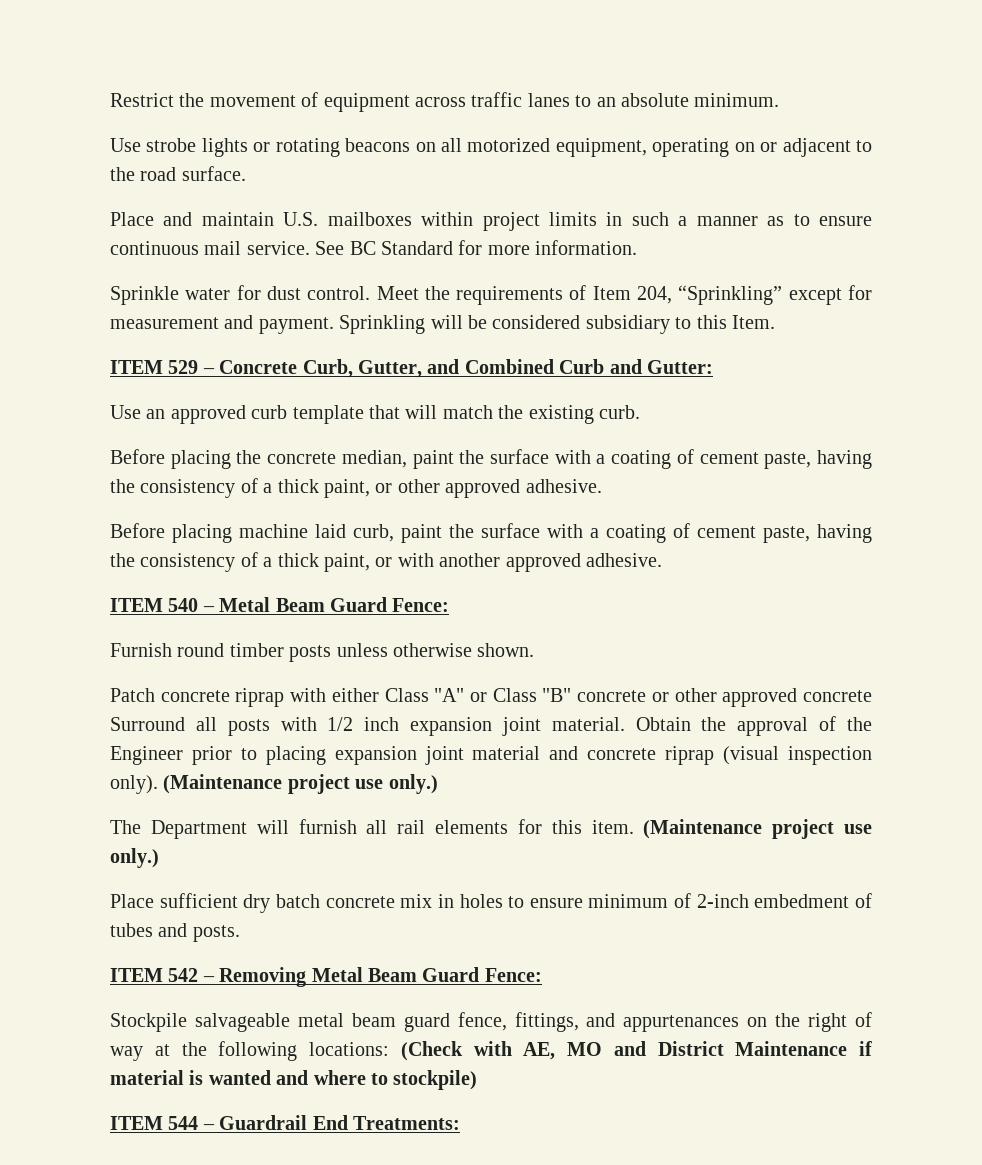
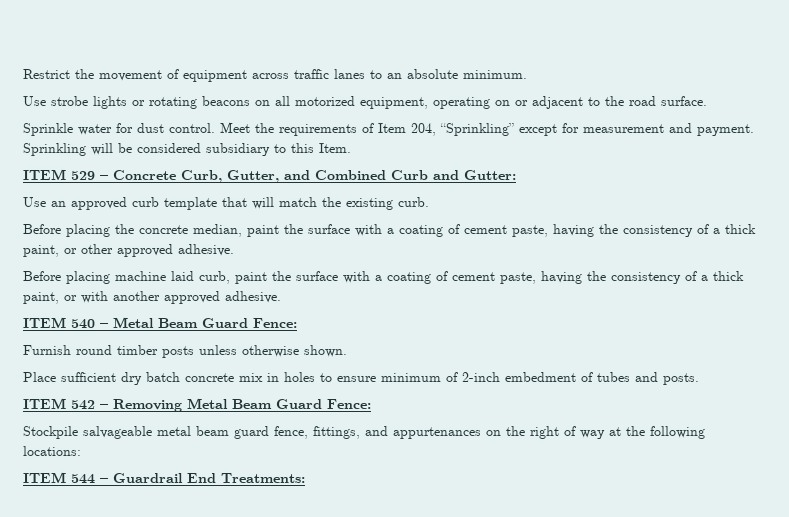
- Place and maintain U.S. mailboxes within project limits in such a manner as to ensure continuous mail service. See BC Standard for more information.
- Patch concrete riprap with either Class "A" or Class "B" concrete or other approved concrete Surround all posts with 1/2 inch expansion joint material. Obtain the approval of the Engineer prior to placing expansion joint material and concrete riprap (visual inspection only). (Maintenance project use only.)
- The Department will furnish all rail elements for this item. (Maintenance project use only.)
- Stockpile salvageable metal beam guard fence, fittings, and appurtenances on the right of way at the following locations: (Check with AE, MO and District Maintenance if material is wanted and where to stockpile)
+ Stockpile salvageable metal beam guard fence, fittings, and appurtenances on the right of way at the following locations:

